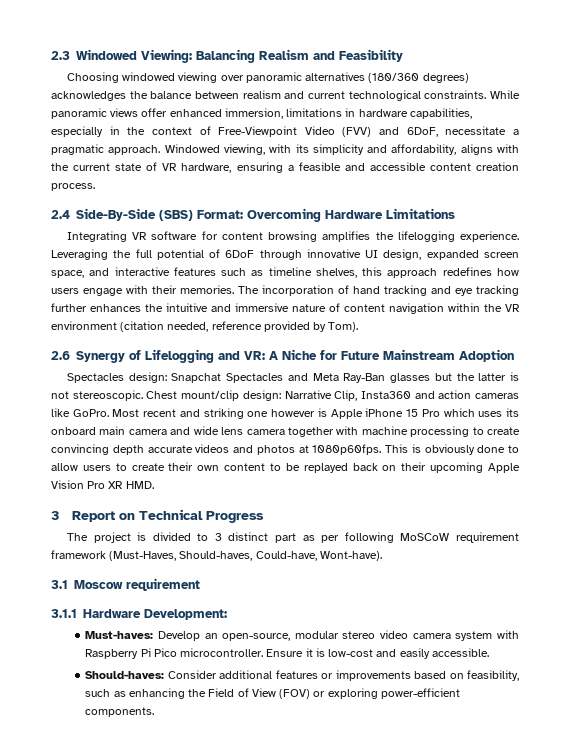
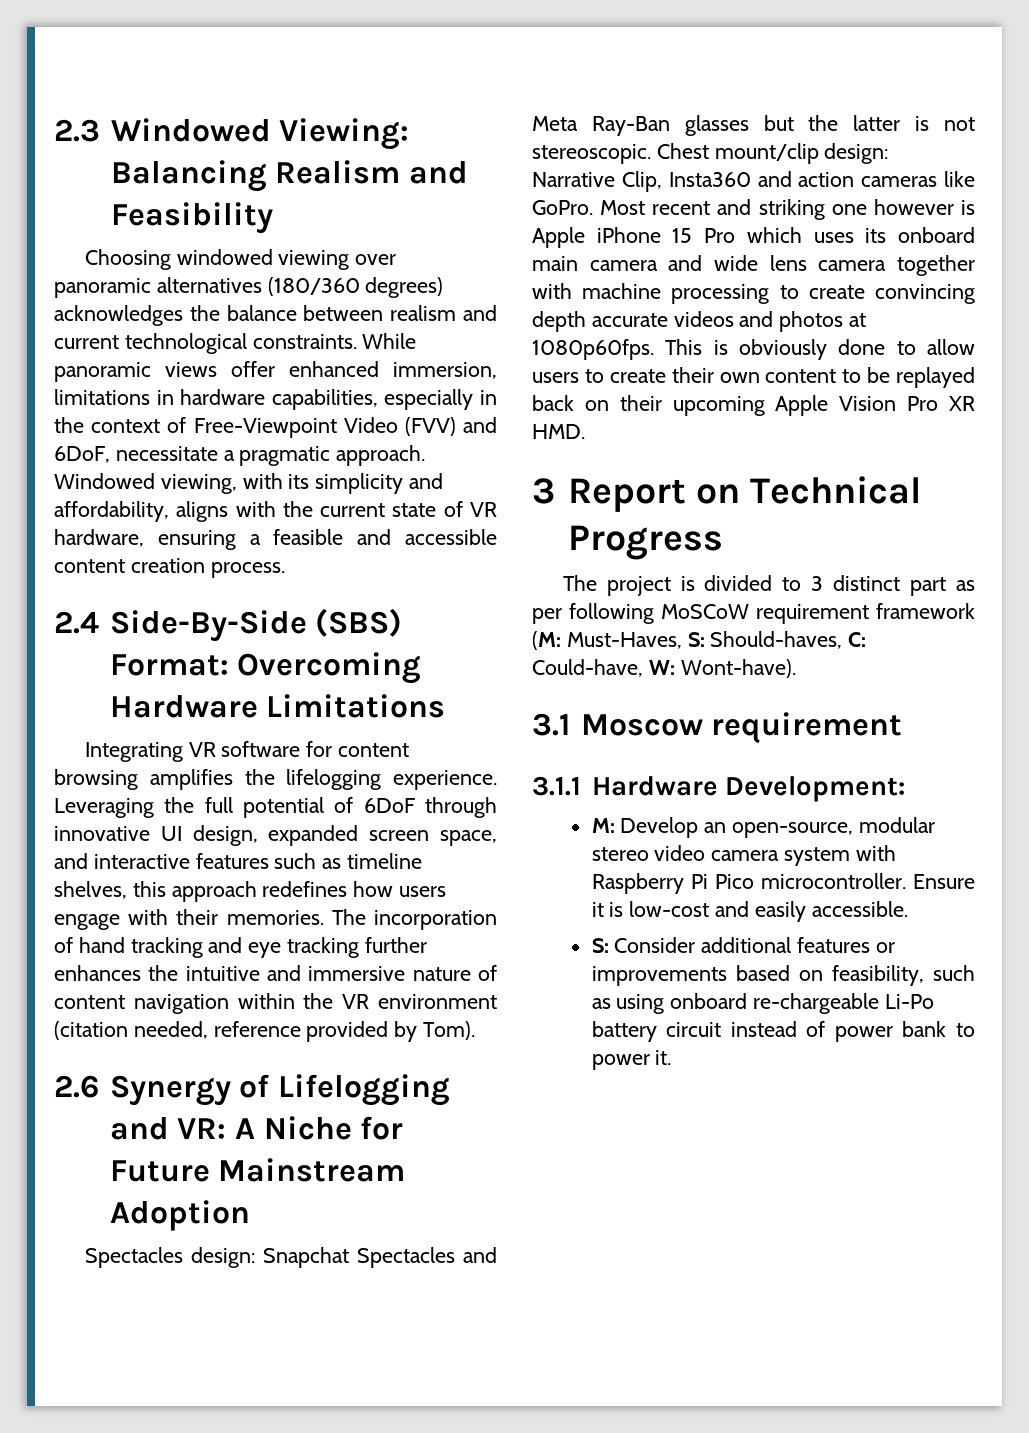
- The project is divided to 3 distinct part as per following MoSCoW requirement framework (Must-Haves, Should-haves, Could-have, Wont-have).
+ The project is divided to 3 distinct part as per following MoSCoW requirement framework (M: Must-Haves, S: Should-haves, C: Could-have, W: Wont-have).
- Must-haves: Develop an open-source, modular stereo video camera system with Raspberry Pi Pico microcontroller.
+ M: Develop an open-source, modular stereo video camera system with Raspberry Pi Pico microcontroller.
- Should-haves: Consider additional features or improvements based on feasibility, such as enhancing the Field of View (FOV) or exploring power-efficient components.
+ S: Consider additional features or improvements based on feasibility, such as using onboard re-chargeable Li-Po battery circuit instead of power bank to power it.

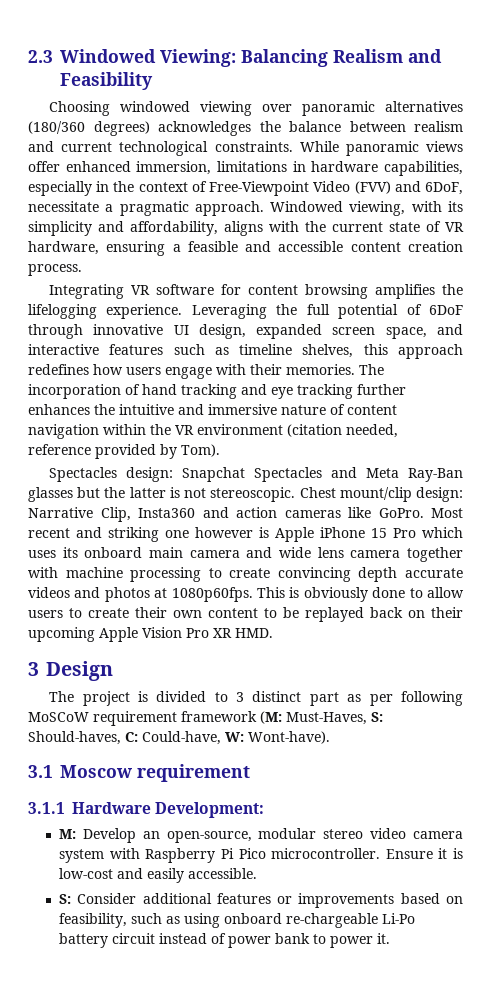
- 2.4 Side-By-Side (SBS) Format: Overcoming Hardware Limitations
- 2.6 Synergy of Lifelogging and VR: A Niche for Future Mainstream Adoption
- 3 Report on Technical Progress
+ 3 Design

